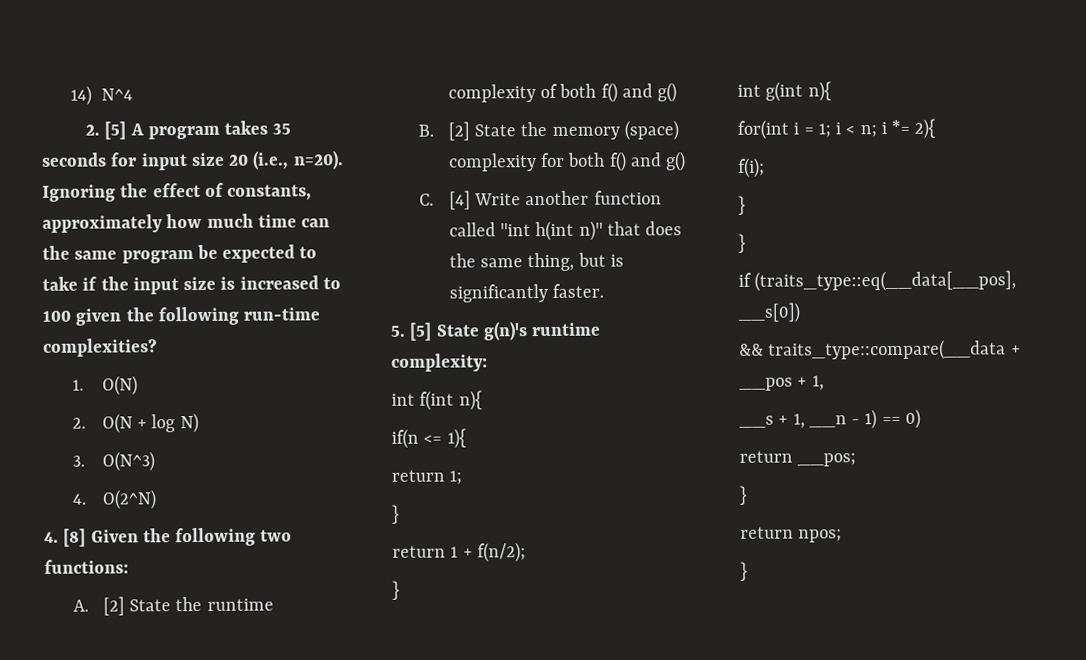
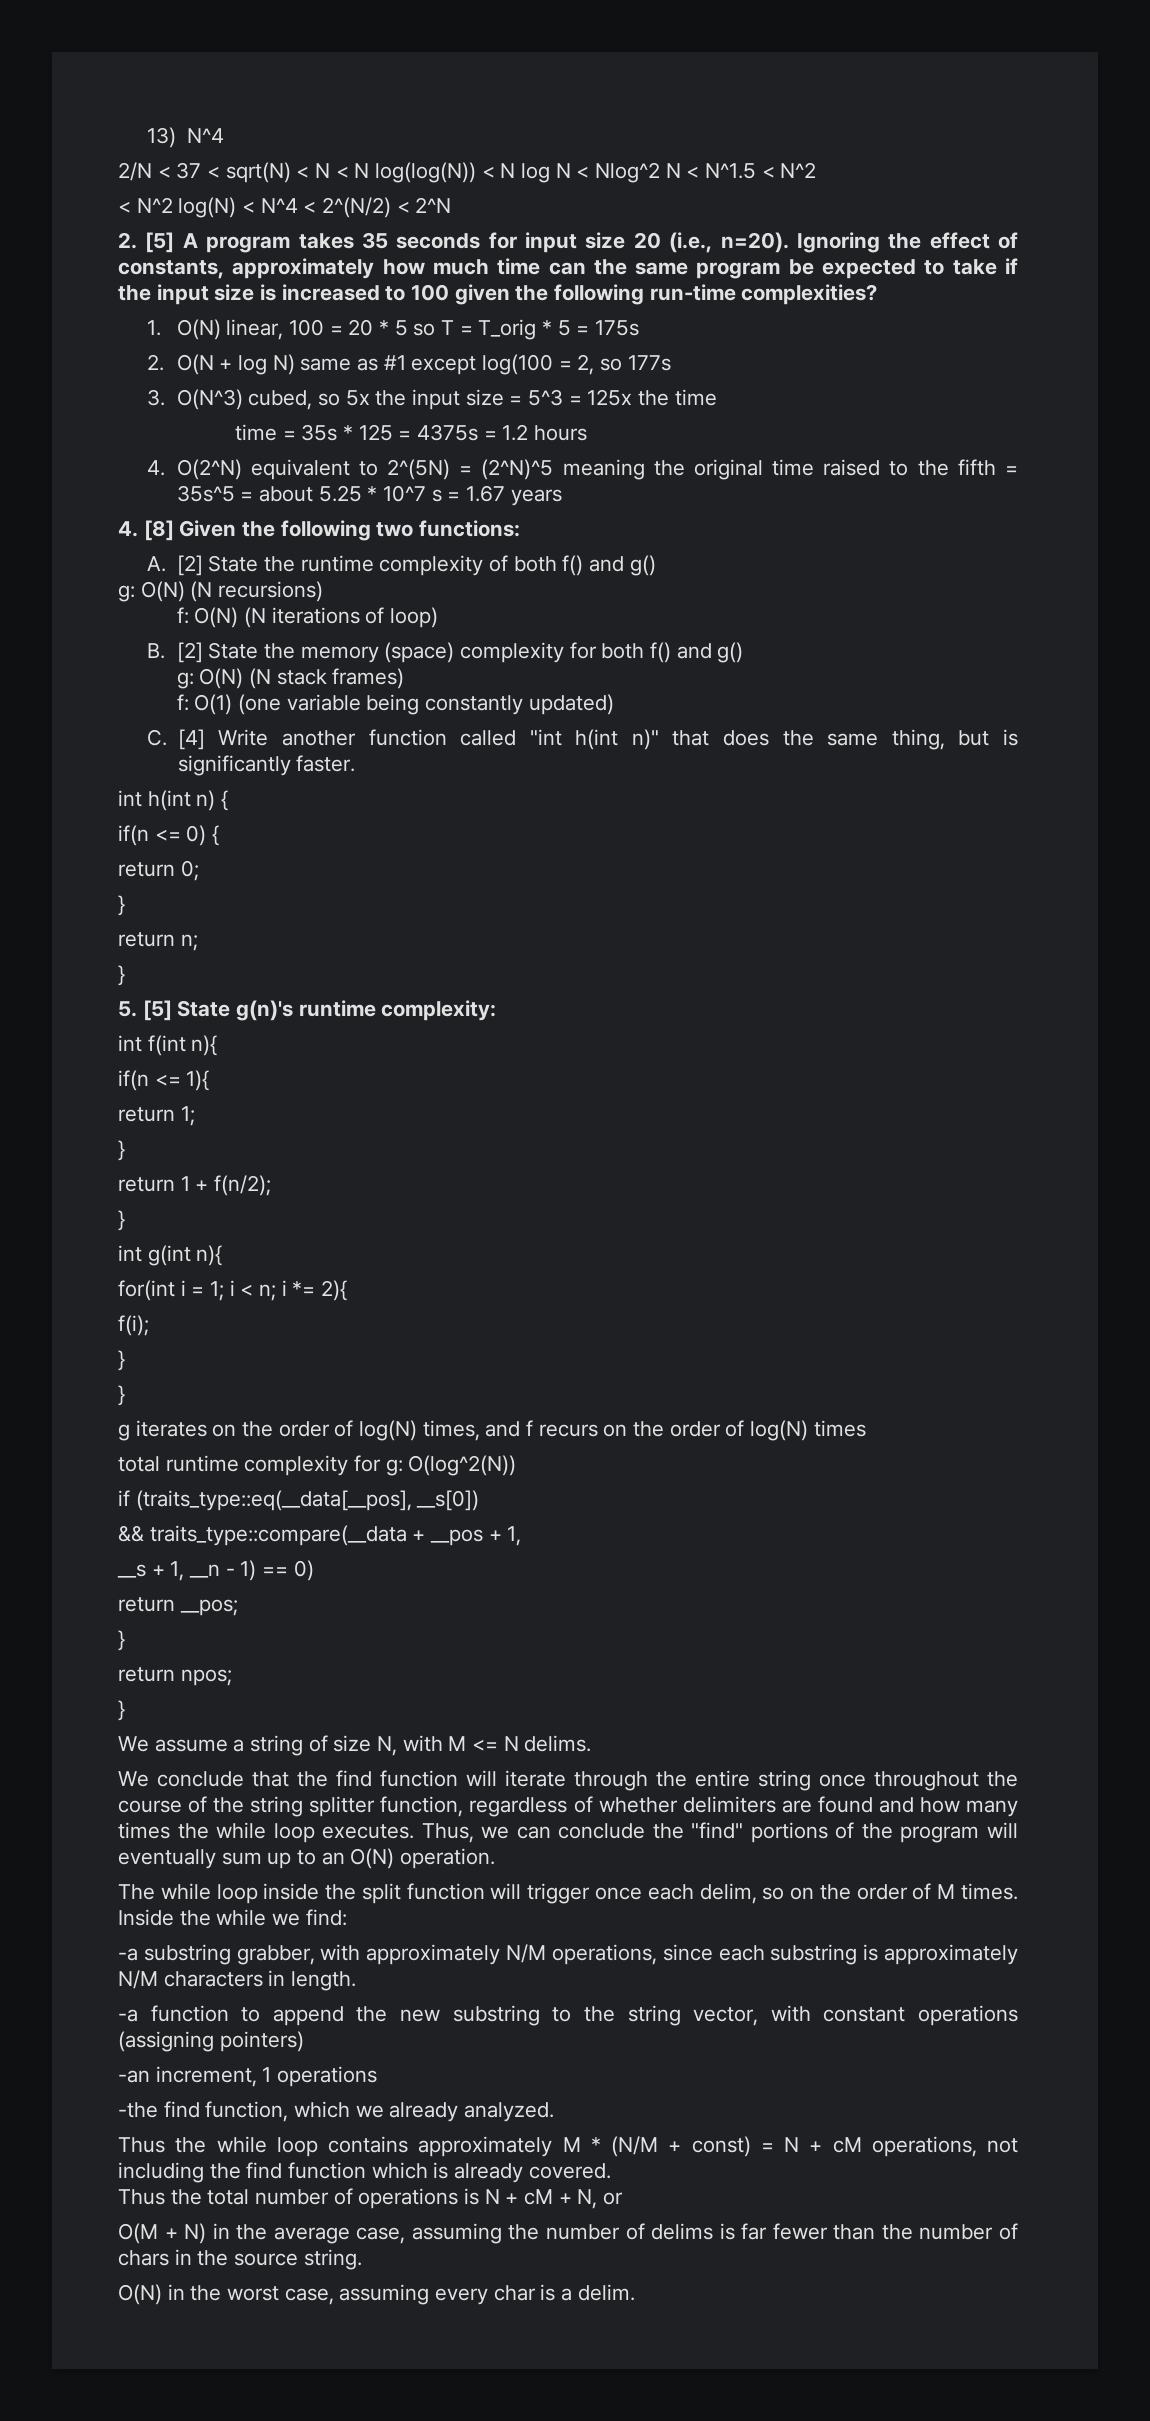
- 14) N^4
+ 13) N^4
+ 2/N < 37 < sqrt(N) < N < N log(log(N)) < N log N < Nlog^2 N < N^1.5 < N^2
+ < N^2 log(N) < N^4 < 2^(N/2) < 2^N
- 1. O(N)
+ 1. O(N) linear, 100 = 20 * 5 so T = T_orig * 5 = 175s
- 2. O(N + log N)
- 3. O(N^3)
- 4. O(2^N)
+ 2. O(N + log N) same as #1 except log(100 = 2, so 177s
+ 3. O(N^3) cubed, so 5x the input size = 5^3 = 125x the time
+ time = 35s * 125 = 4375s = 1.2 hours
+ 4. O(2^N) equivalent to 2^(5N) = (2^N)^5 meaning the original time raised to the fifth = 35s^5 = about 5.25 * 10^7 s = 1.67 years
+ g: O(N) (N recursions)
+ f: O(N) (N iterations of loop)
+ g: O(N) (N stack frames)
+ f: O(1) (one variable being constantly updated)
+ int h(int n) {
+ if(n <= 0) {
+ return 0;
+ }
+ return n;
+ }
+ g iterates on the order of log(N) times, and f recurs on the order of log(N) times
+ total runtime complexity for g: O(log^2(N))
+ We assume a string of size N, with M <= N delims.
+ We conclude that the find function will iterate through the entire string once throughout the course of the string splitter function, regardless of whether delimiters are found and how many times the while loop executes. Thus, we can conclude the "find" portions of the program will eventually sum up to an O(N) operation.
+ The while loop inside the split function will trigger once each delim, so on the order of M times. Inside the while we find:
+ -a substring grabber, with approximately N/M operations, since each substring is approximately N/M characters in length.
+ -a function to append the new substring to the string vector, with constant operations (assigning pointers)
+ -an increment, 1 operations
+ -the find function, which we already analyzed.
+ Thus the while loop contains approximately M * (N/M + const) = N + cM operations, not including the find function which is already covered.
+ Thus the total number of operations is N + cM + N, or
+ O(M + N) in the average case, assuming the number of delims is far fewer than the number of chars in the source string.
+ O(N) in the worst case, assuming every char is a delim.

